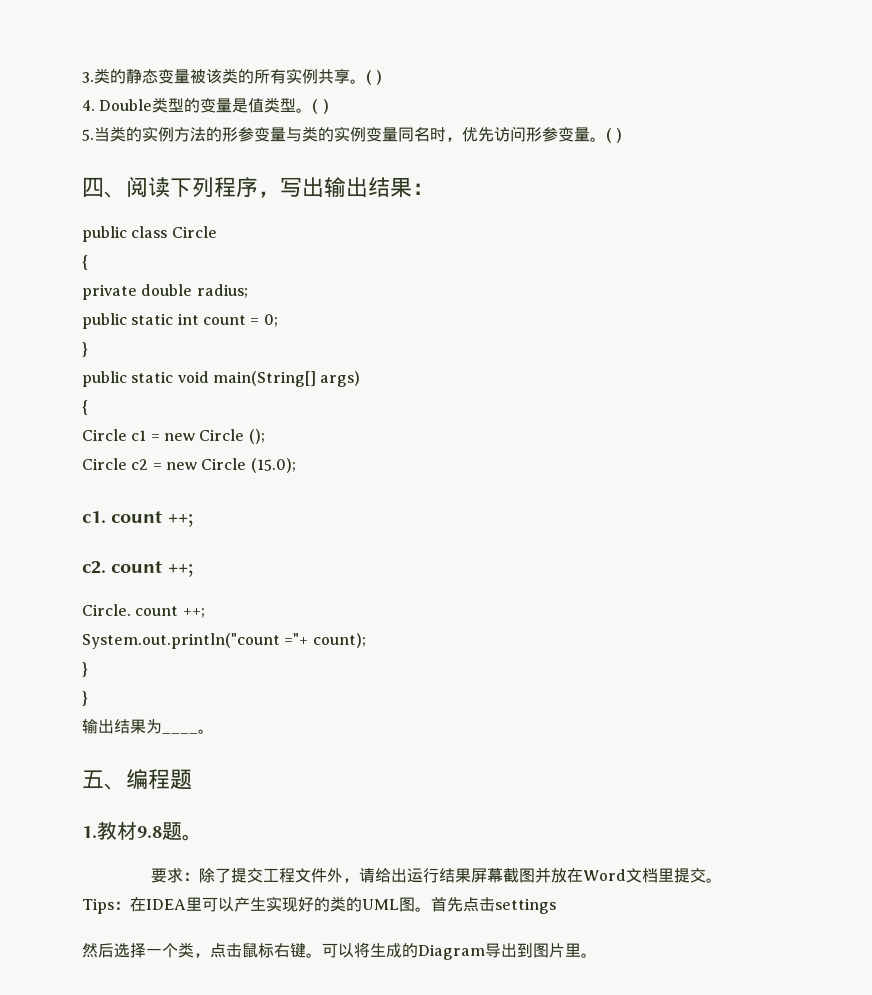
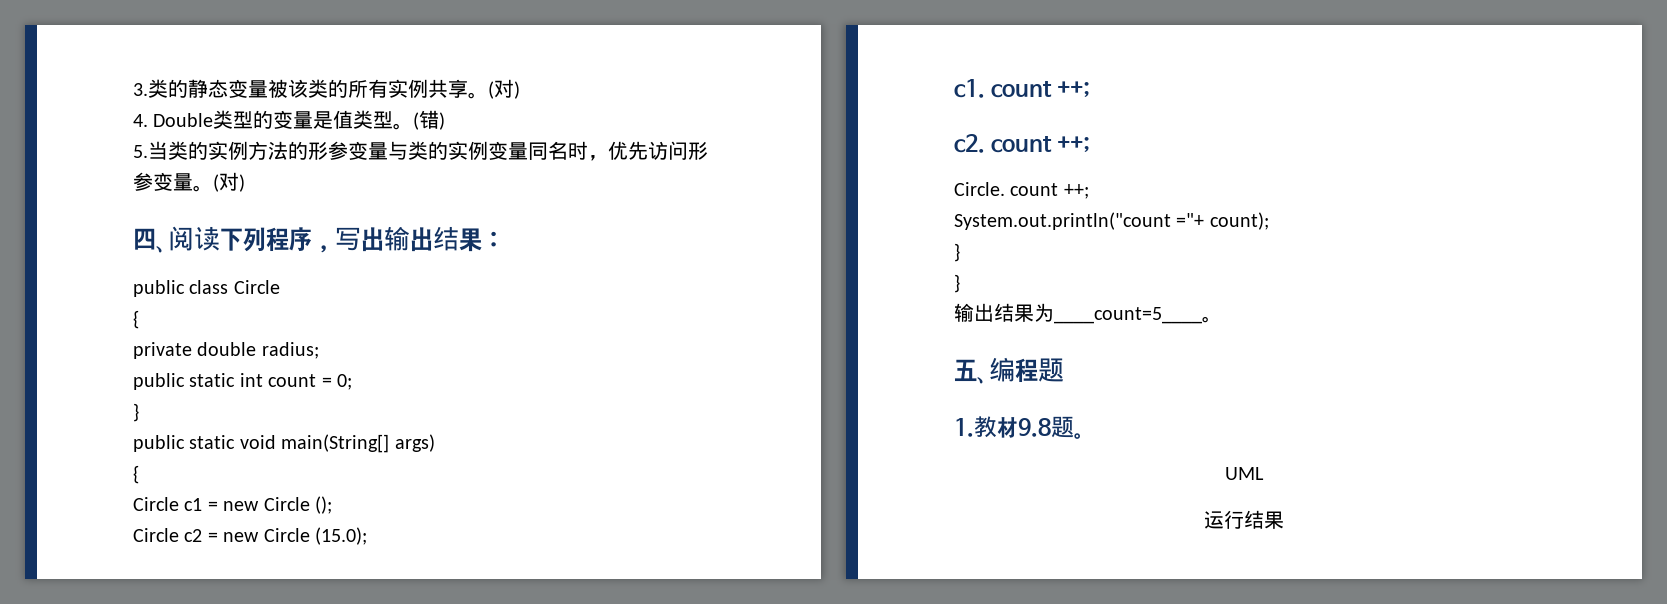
- 3.类的静态变量被该类的所有实例共享。( )
+ 3.类的静态变量被该类的所有实例共享。(对)
- 4. Double类型的变量是值类型。( )
+ 4. Double类型的变量是值类型。(错)
- 5.当类的实例方法的形参变量与类的实例变量同名时，优先访问形参变量。( )
+ 5.当类的实例方法的形参变量与类的实例变量同名时，优先访问形参变量。(对)
- 输出结果为____。
+ 输出结果为____count=5____。
- 要求：除了提交工程文件外，请给出运行结果屏幕截图并放在Word文档里提交。
- Tips：在IDEA里可以产生实现好的类的UML图。首先点击settings
- 然后选择一个类，点击鼠标右键。可以将生成的Diagram导出到图片里。
+ UML
+ 运行结果

